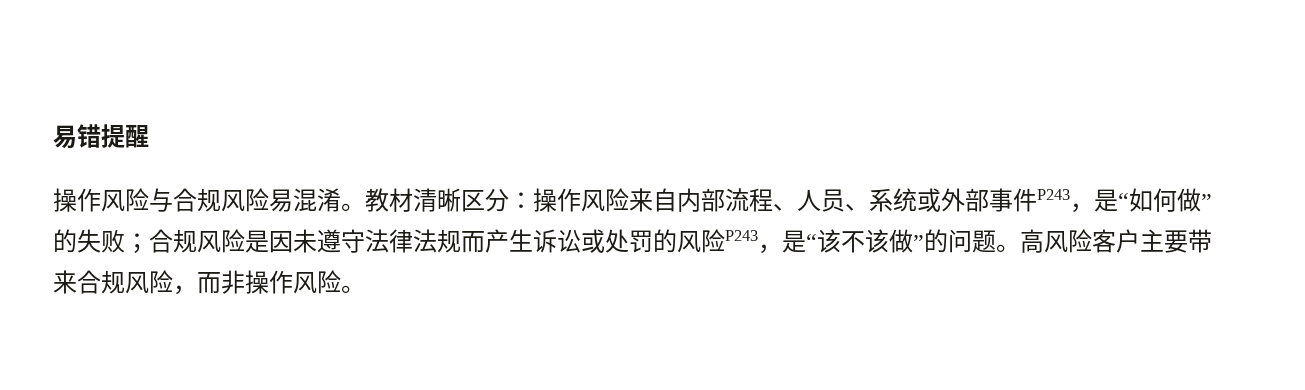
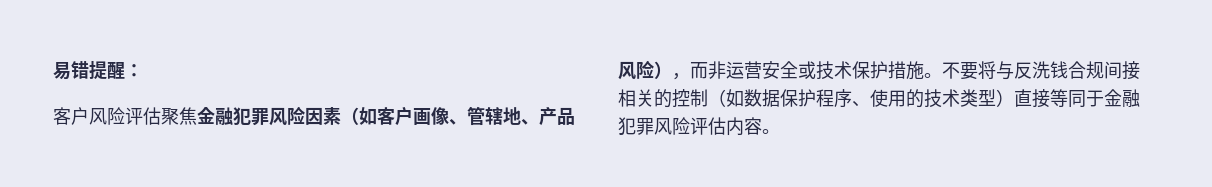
- 易错提醒
- 操作风险与合规风险易混淆。教材清晰区分：操作风险来自内部流程、人员、系统或外部事件P243，是“如何做”的失败；合规风险是因未遵守法律法规而产生诉讼或处罚的风险P243，是“该不该做”的问题。高风险客户主要带来合规风险，而非操作风险。
+ 易错提醒：
+ 客户风险评估聚焦金融犯罪风险因素（如客户画像、管辖地、产品风险），而非运营安全或技术保护措施。不要将与反洗钱合规间接相关的控制（如数据保护程序、使用的技术类型）直接等同于金融犯罪风险评估内容。

